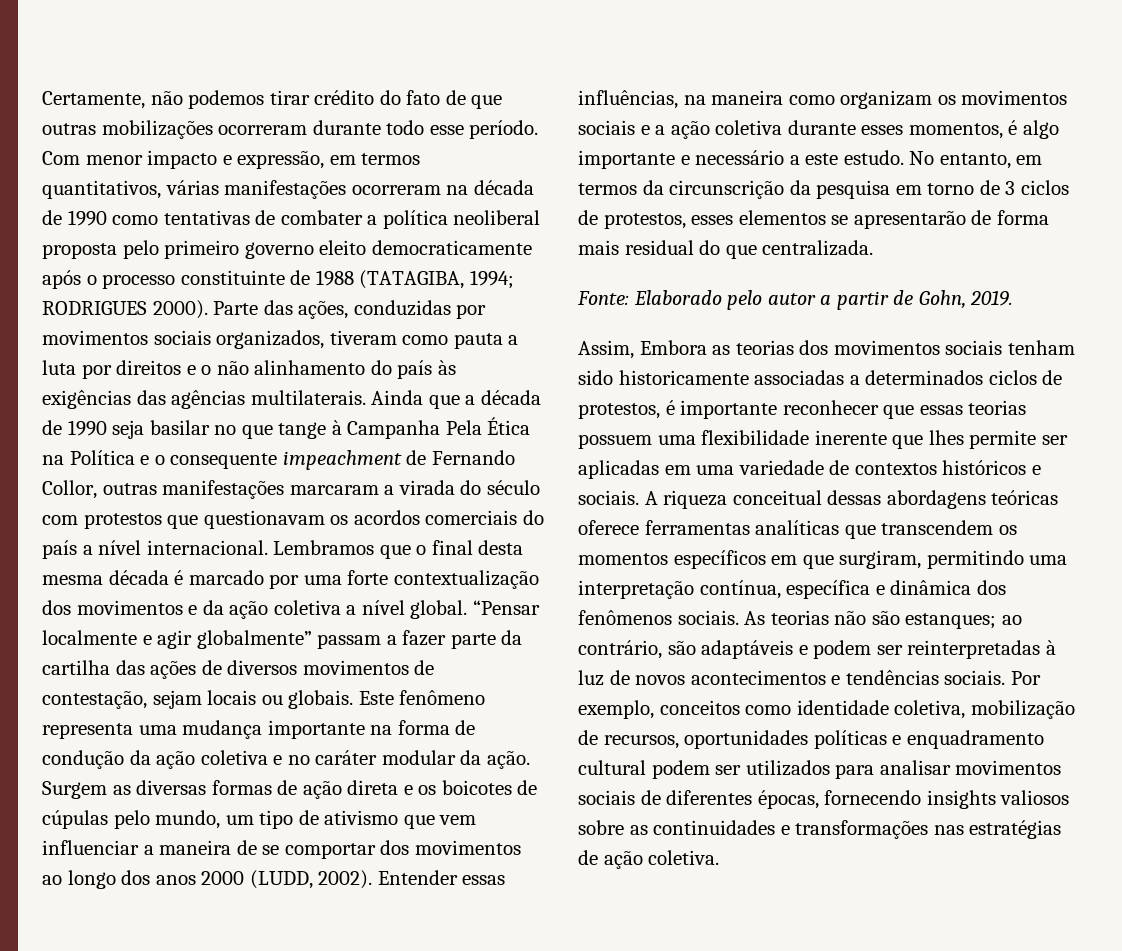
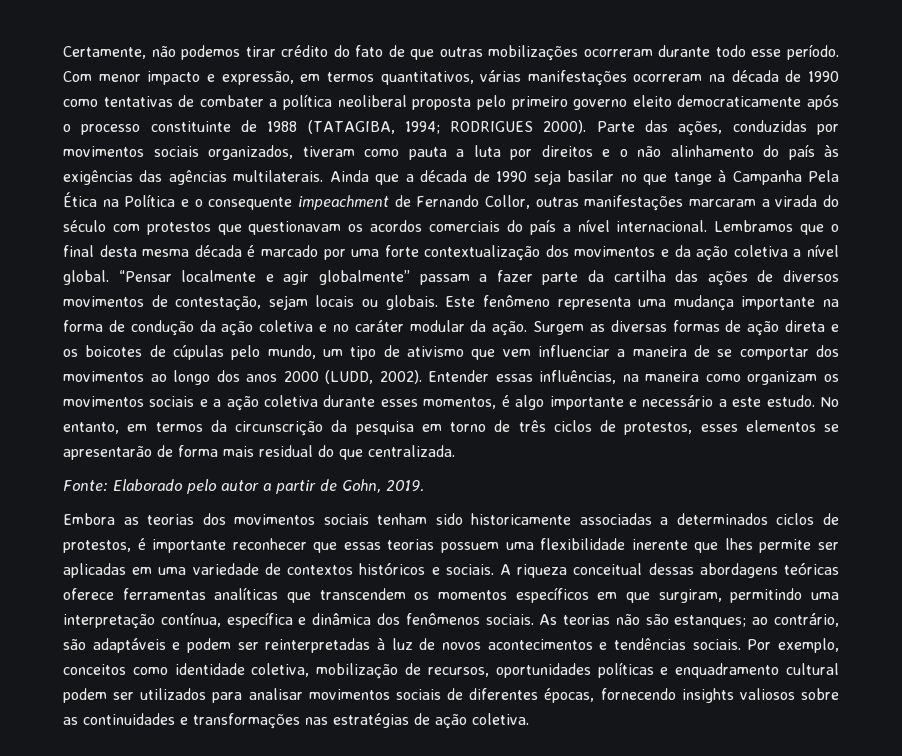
- No entanto, em termos da circunscrição da pesquisa em torno de 3 ciclos de protestos, esses elementos se apresentarão de forma mais residual do que centralizada.
+ No entanto, em termos da circunscrição da pesquisa em torno de três ciclos de protestos, esses elementos se apresentarão de forma mais residual do que centralizada.
- Assim, Embora as teorias dos movimentos sociais tenham sido historicamente associadas a determinados ciclos de protestos, é importante reconhecer que essas teorias possuem uma flexibilidade inerente que lhes permite ser aplicadas em uma variedade de contextos históricos e sociais.
+ Embora as teorias dos movimentos sociais tenham sido historicamente associadas a determinados ciclos de protestos, é importante reconhecer que essas teorias possuem uma flexibilidade inerente que lhes permite ser aplicadas em uma variedade de contextos históricos e sociais.

